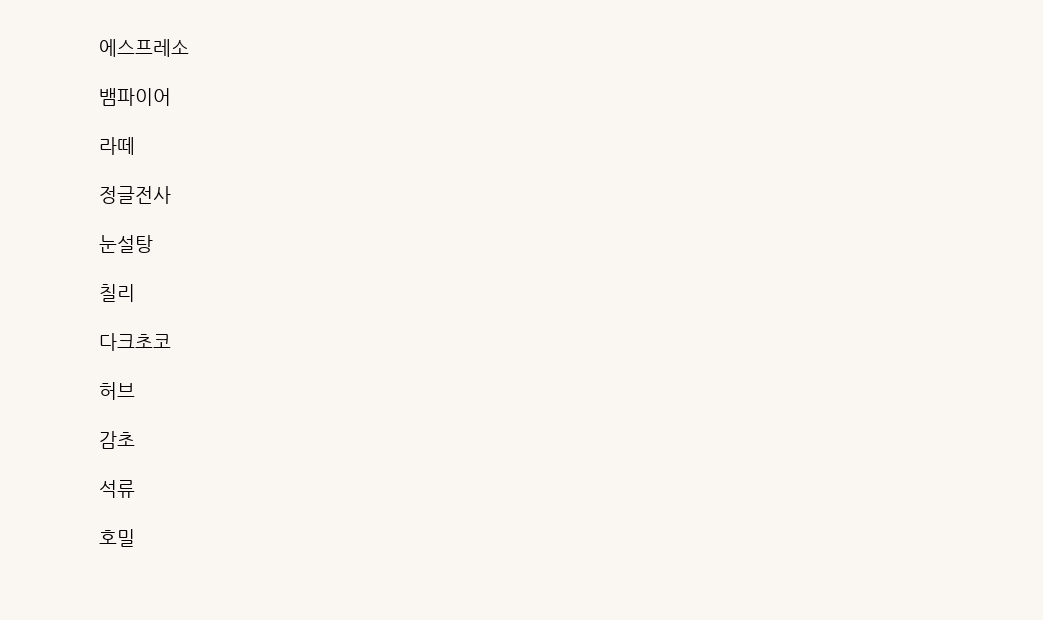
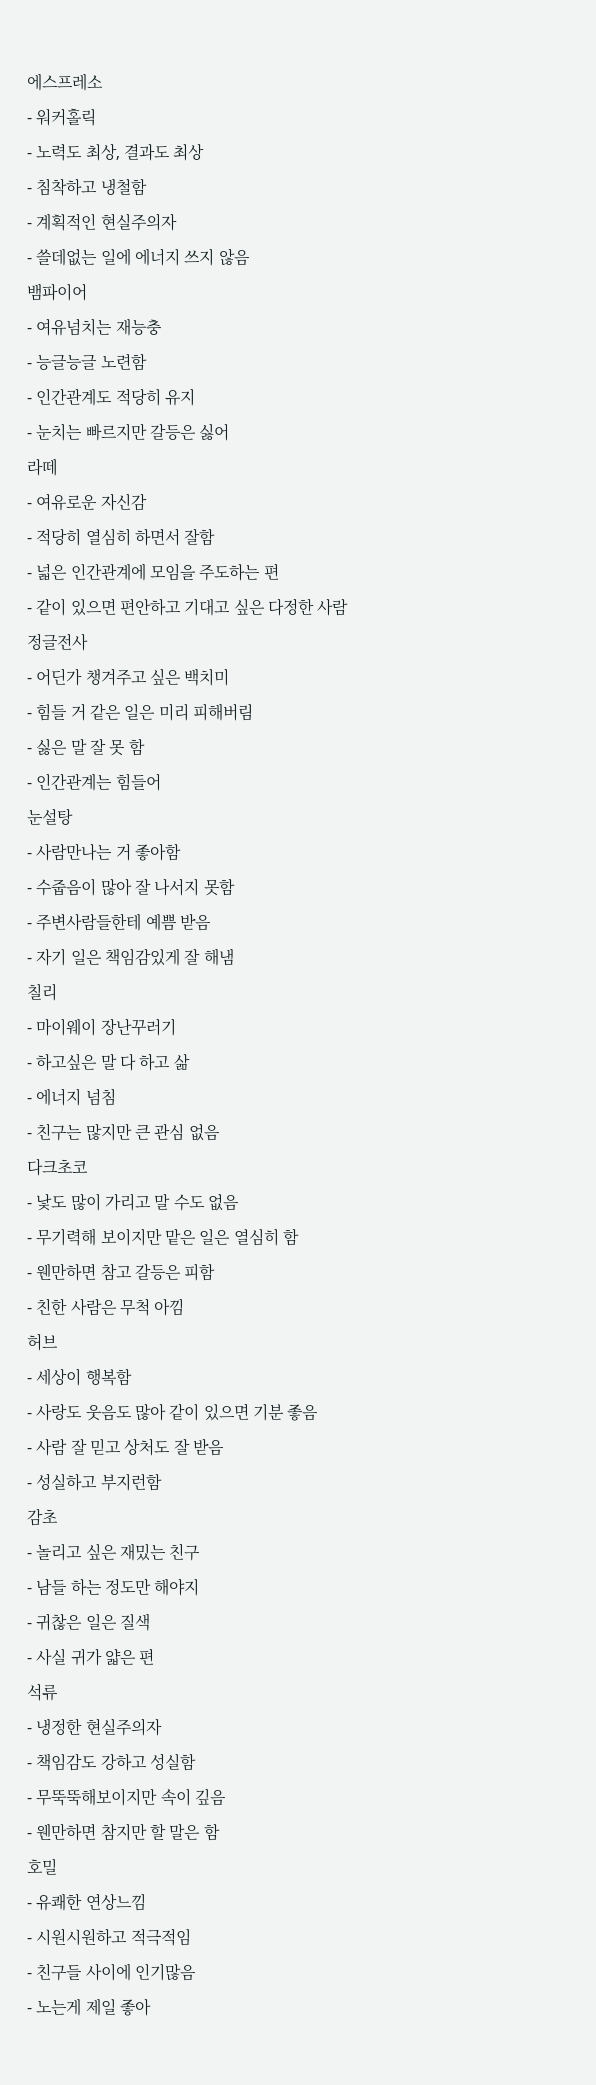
+ - 워커홀릭
+ - 노력도 최상, 결과도 최상
+ - 침착하고 냉철함
+ - 계획적인 현실주의자
+ - 쓸데없는 일에 에너지 쓰지 않음
  뱀파이어
+ - 여유넘치는 재능충
+ - 능글능글 노련함
+ - 인간관계도 적당히 유지
+ - 눈치는 빠르지만 갈등은 싫어
  라떼
+ - 여유로운 자신감
+ - 적당히 열심히 하면서 잘함
+ - 넓은 인간관계에 모임을 주도하는 편
+ - 같이 있으면 편안하고 기대고 싶은 다정한 사람
  정글전사
+ - 어딘가 챙겨주고 싶은 백치미
+ - 힘들 거 같은 일은 미리 피해버림
+ - 싫은 말 잘 못 함
+ - 인간관계는 힘들어
  눈설탕
+ - 사람만나는 거 좋아함
+ - 수줍음이 많아 잘 나서지 못함
+ - 주변사람들한테 예쁨 받음
+ - 자기 일은 책임감있게 잘 해냄
  칠리
+ - 마이웨이 장난꾸러기
+ - 하고싶은 말 다 하고 삶
+ - 에너지 넘침
+ - 친구는 많지만 큰 관심 없음
  다크초코
+ - 낯도 많이 가리고 말 수도 없음
+ - 무기력해 보이지만 맡은 일은 열심히 함
+ - 웬만하면 참고 갈등은 피함
+ - 친한 사람은 무척 아낌
  허브
+ - 세상이 행복함
+ - 사랑도 웃음도 많아 같이 있으면 기분 좋음
+ - 사람 잘 믿고 상처도 잘 받음
+ - 성실하고 부지런함
  감초
+ - 놀리고 싶은 재밌는 친구
+ - 남들 하는 정도만 해야지
+ - 귀찮은 일은 질색
+ - 사실 귀가 얇은 편
  석류
+ - 냉정한 현실주의자
+ - 책임감도 강하고 성실함
+ - 무뚝뚝해보이지만 속이 깊음
+ - 웬만하면 참지만 할 말은 함
  호밀
+ - 유쾌한 연상느낌
+ - 시원시원하고 적극적임
+ - 친구들 사이에 인기많음
+ - 노는게 제일 좋아

